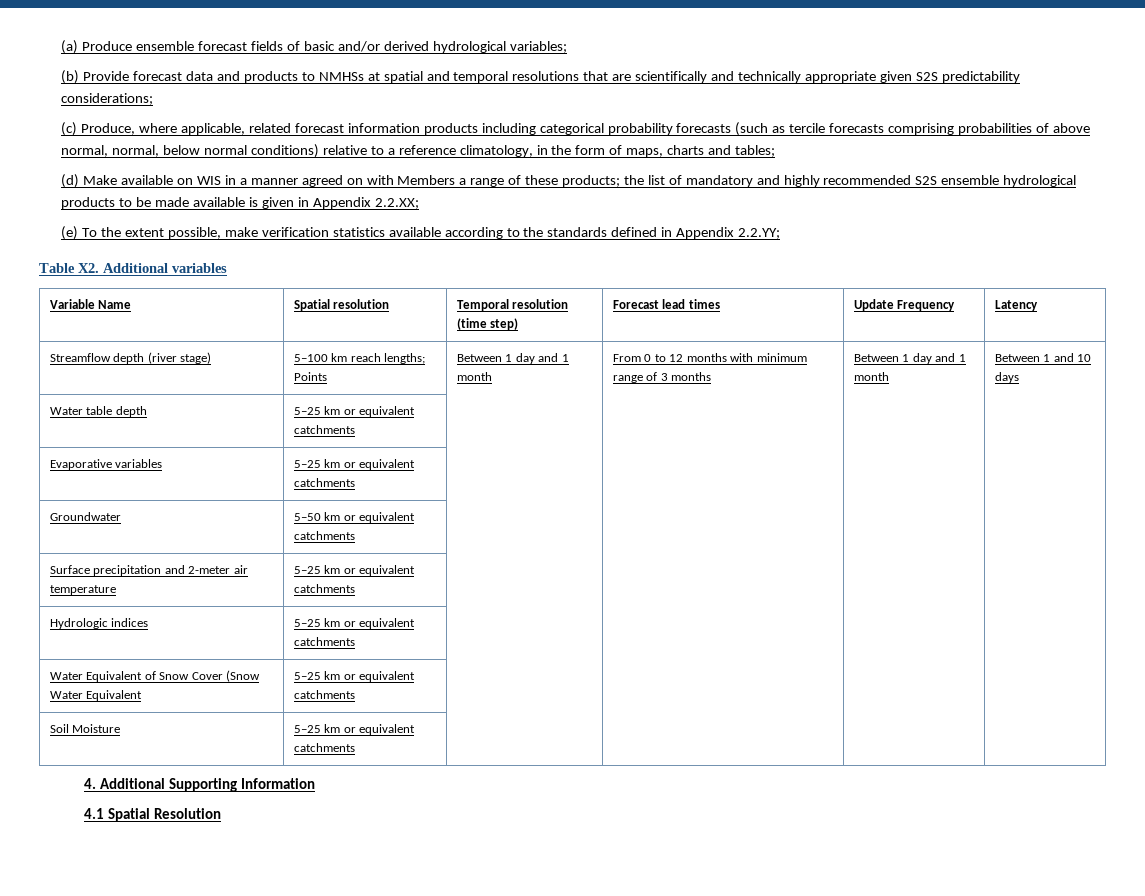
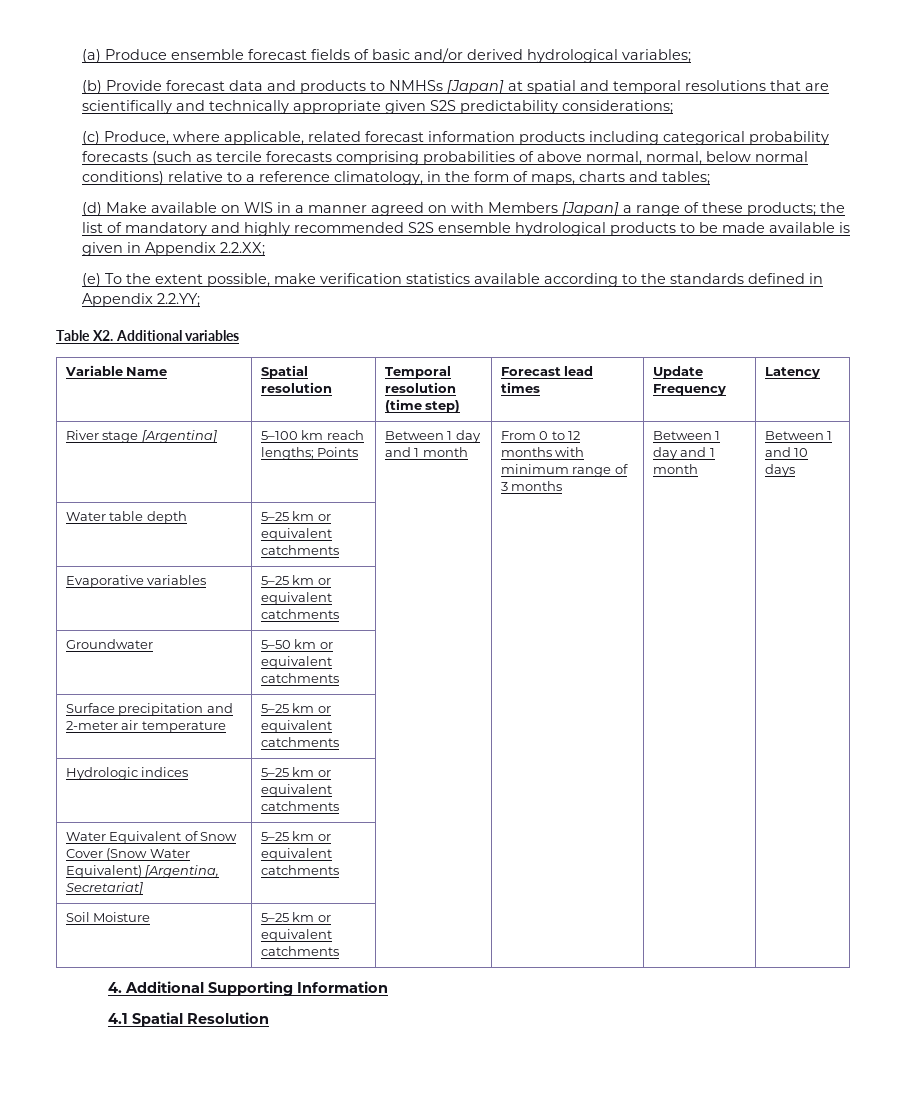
- (b) Provide forecast data and products to NMHSs at spatial and temporal resolutions that are scientifically and technically appropriate given S2S predictability considerations;
+ (b) Provide forecast data and products to NMHSs [Japan] at spatial and temporal resolutions that are scientifically and technically appropriate given S2S predictability considerations;
- (d) Make available on WIS in a manner agreed on with Members a range of these products; the list of mandatory and highly recommended S2S ensemble hydrological products to be made available is given in Appendix 2.2.XX;
+ (d) Make available on WIS in a manner agreed on with Members [Japan] a range of these products; the list of mandatory and highly recommended S2S ensemble hydrological products to be made available is given in Appendix 2.2.XX;
- Streamflow depth (river stage) | 5–100 km reach lengths; Points | Between 1 day and 1 month | From 0 to 12 months with minimum range of 3 months | Between 1 day and 1 month | Between 1 and 10 days
+ River stage [Argentina] | 5–100 km reach lengths; Points | Between 1 day and 1 month | From 0 to 12 months with minimum range of 3 months | Between 1 day and 1 month | Between 1 and 10 days
- Water Equivalent of Snow Cover (Snow Water Equivalent | 5–25 km or equivalent catchments | | | |
+ Water Equivalent of Snow Cover (Snow Water Equivalent) [Argentina, Secretariat] | 5–25 km or equivalent catchments | | | |

